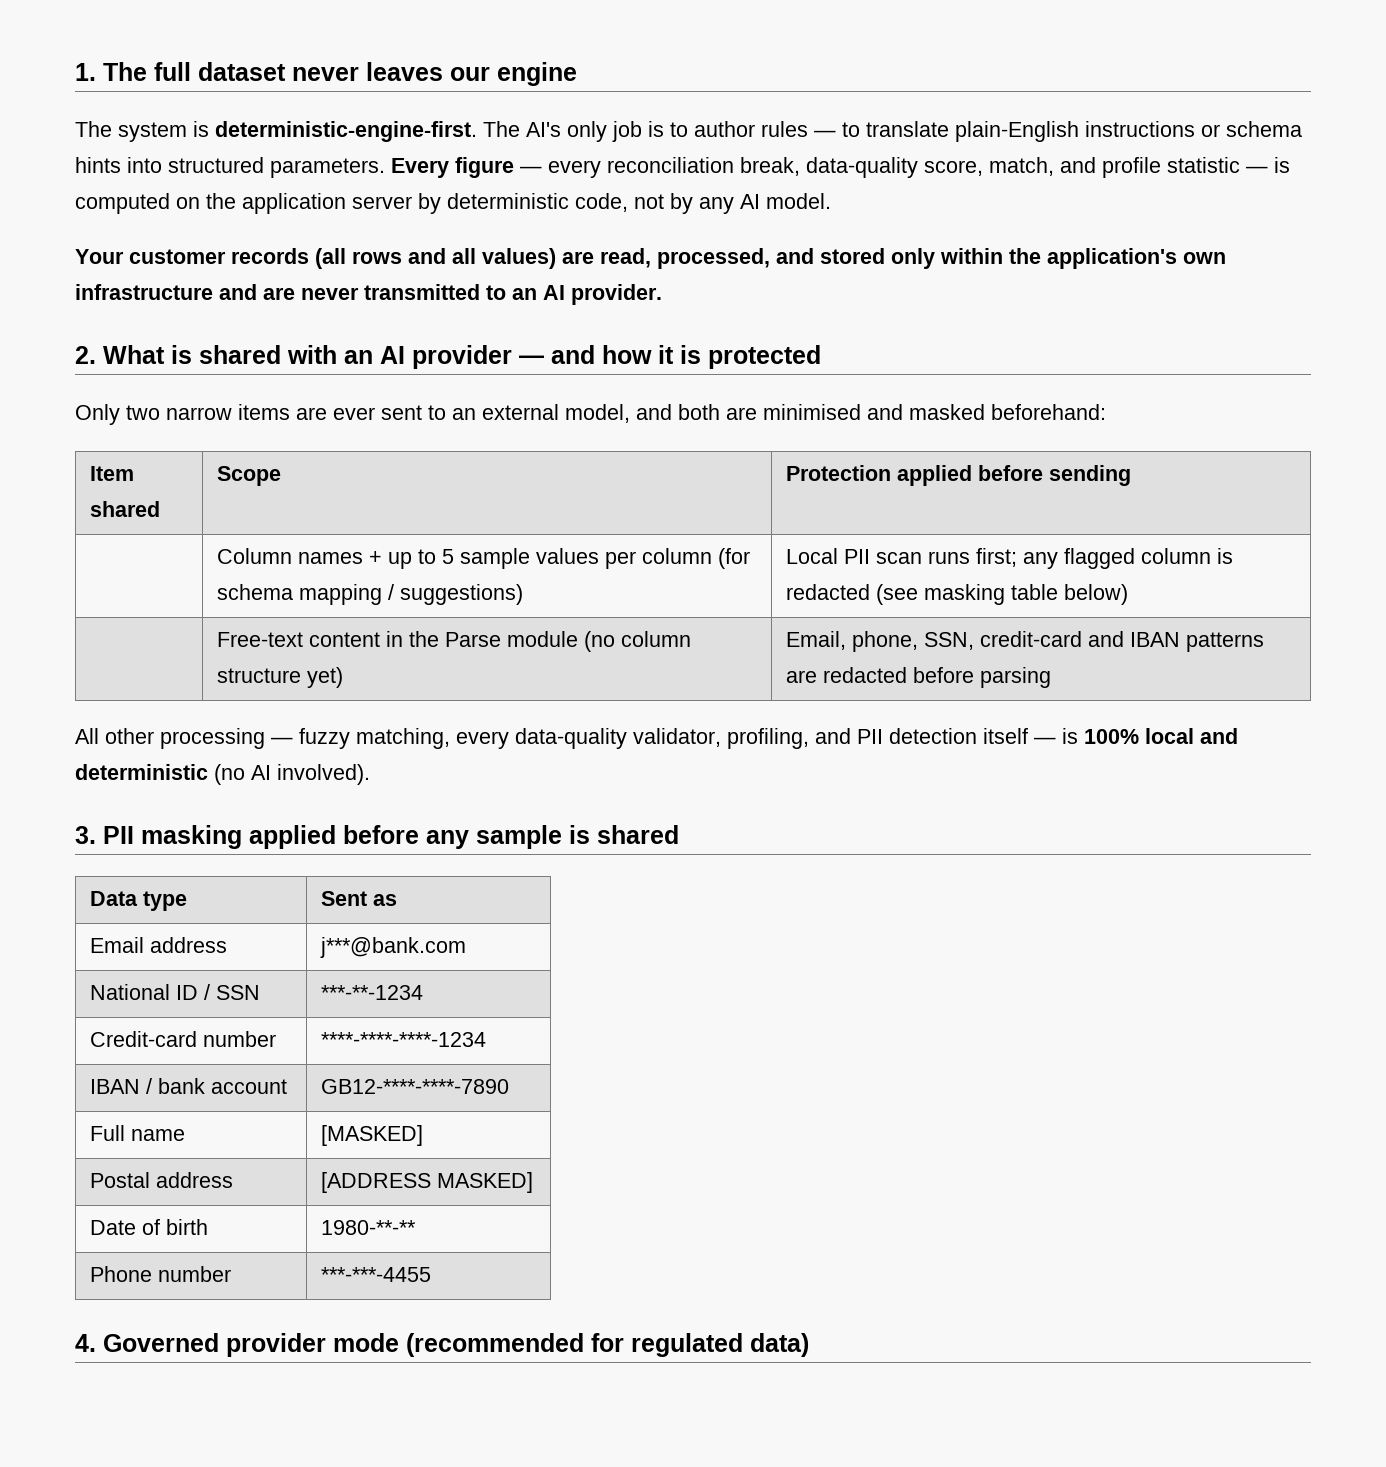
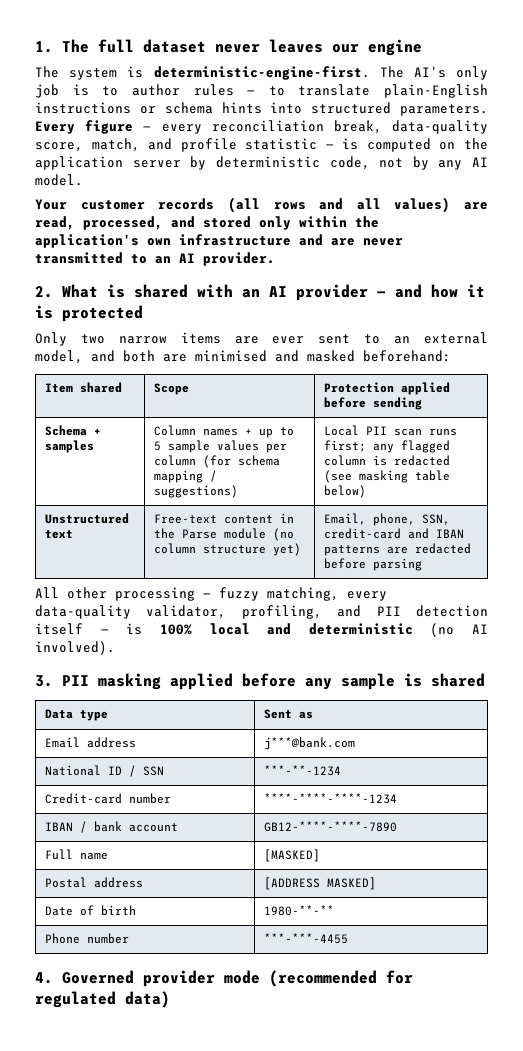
- | Column names + up to 5 sample values per column (for schema mapping / suggestions) | Local PII scan runs first; any flagged column is redacted (see masking table below)
+ Schema + samples | Column names + up to 5 sample values per column (for schema mapping / suggestions) | Local PII scan runs first; any flagged column is redacted (see masking table below)
- | Free-text content in the Parse module (no column structure yet) | Email, phone, SSN, credit-card and IBAN patterns are redacted before parsing
+ Unstructured text | Free-text content in the Parse module (no column structure yet) | Email, phone, SSN, credit-card and IBAN patterns are redacted before parsing

